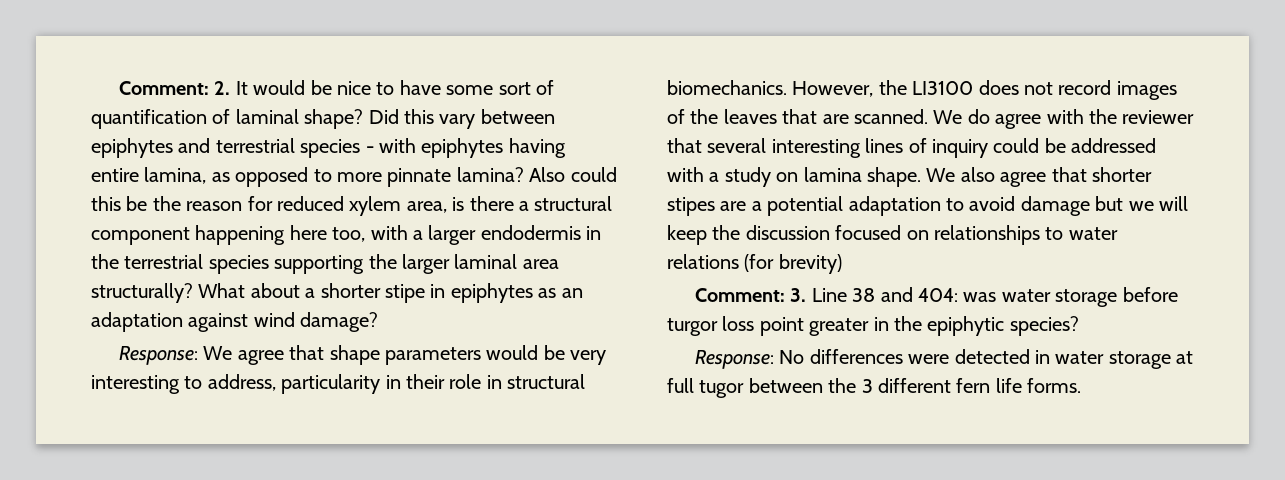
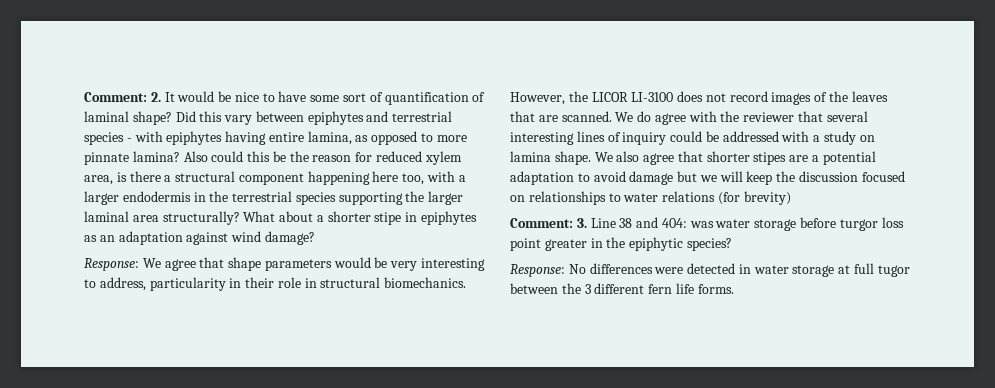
- However, the LI3100 does not record images of the leaves that are scanned.
+ However, the LICOR LI-3100 does not record images of the leaves that are scanned.

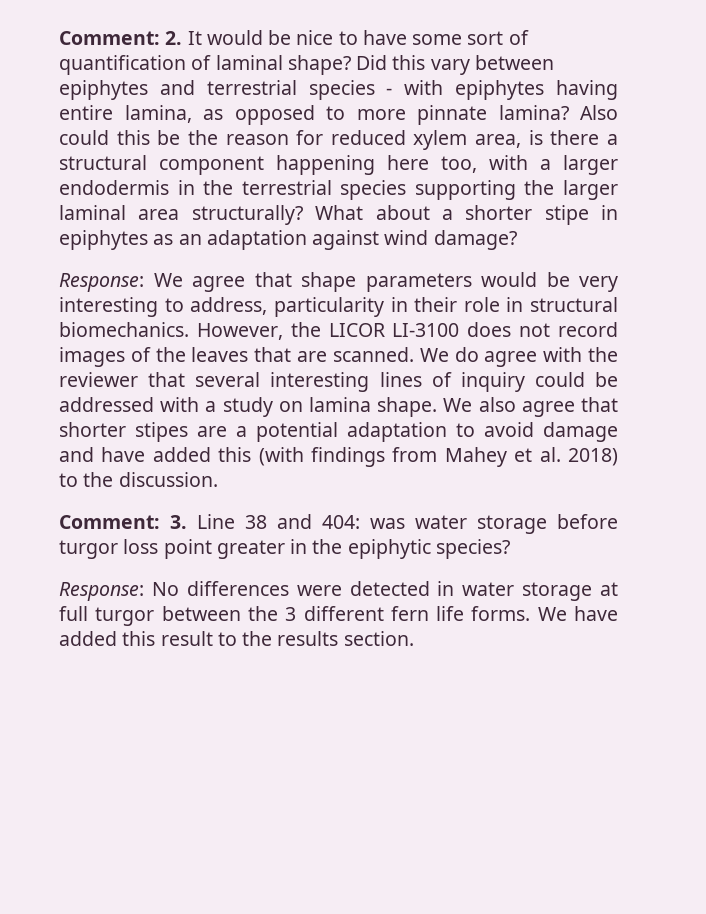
- We also agree that shorter stipes are a potential adaptation to avoid damage but we will keep the discussion focused on relationships to water relations (for brevity)
+ We also agree that shorter stipes are a potential adaptation to avoid damage and have added this (with findings from Mahey et al. 2018) to the discussion.
- Response: No differences were detected in water storage at full tugor between the 3 different fern life forms.
+ Response: No differences were detected in water storage at full turgor between the 3 different fern life forms.
+ We have added this result to the results section.

